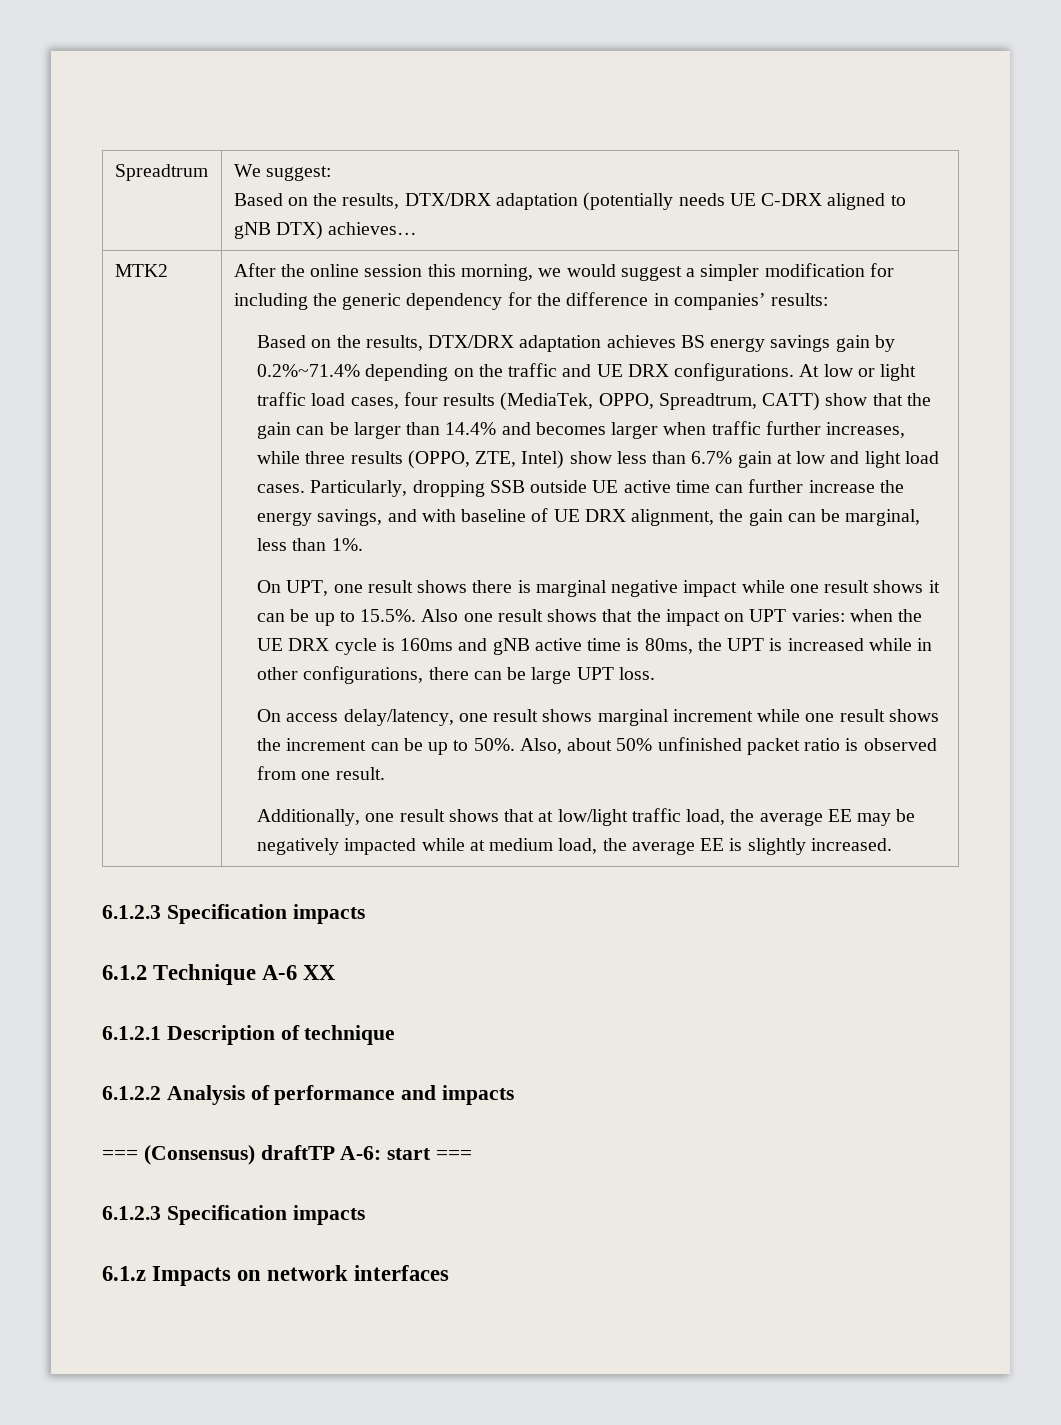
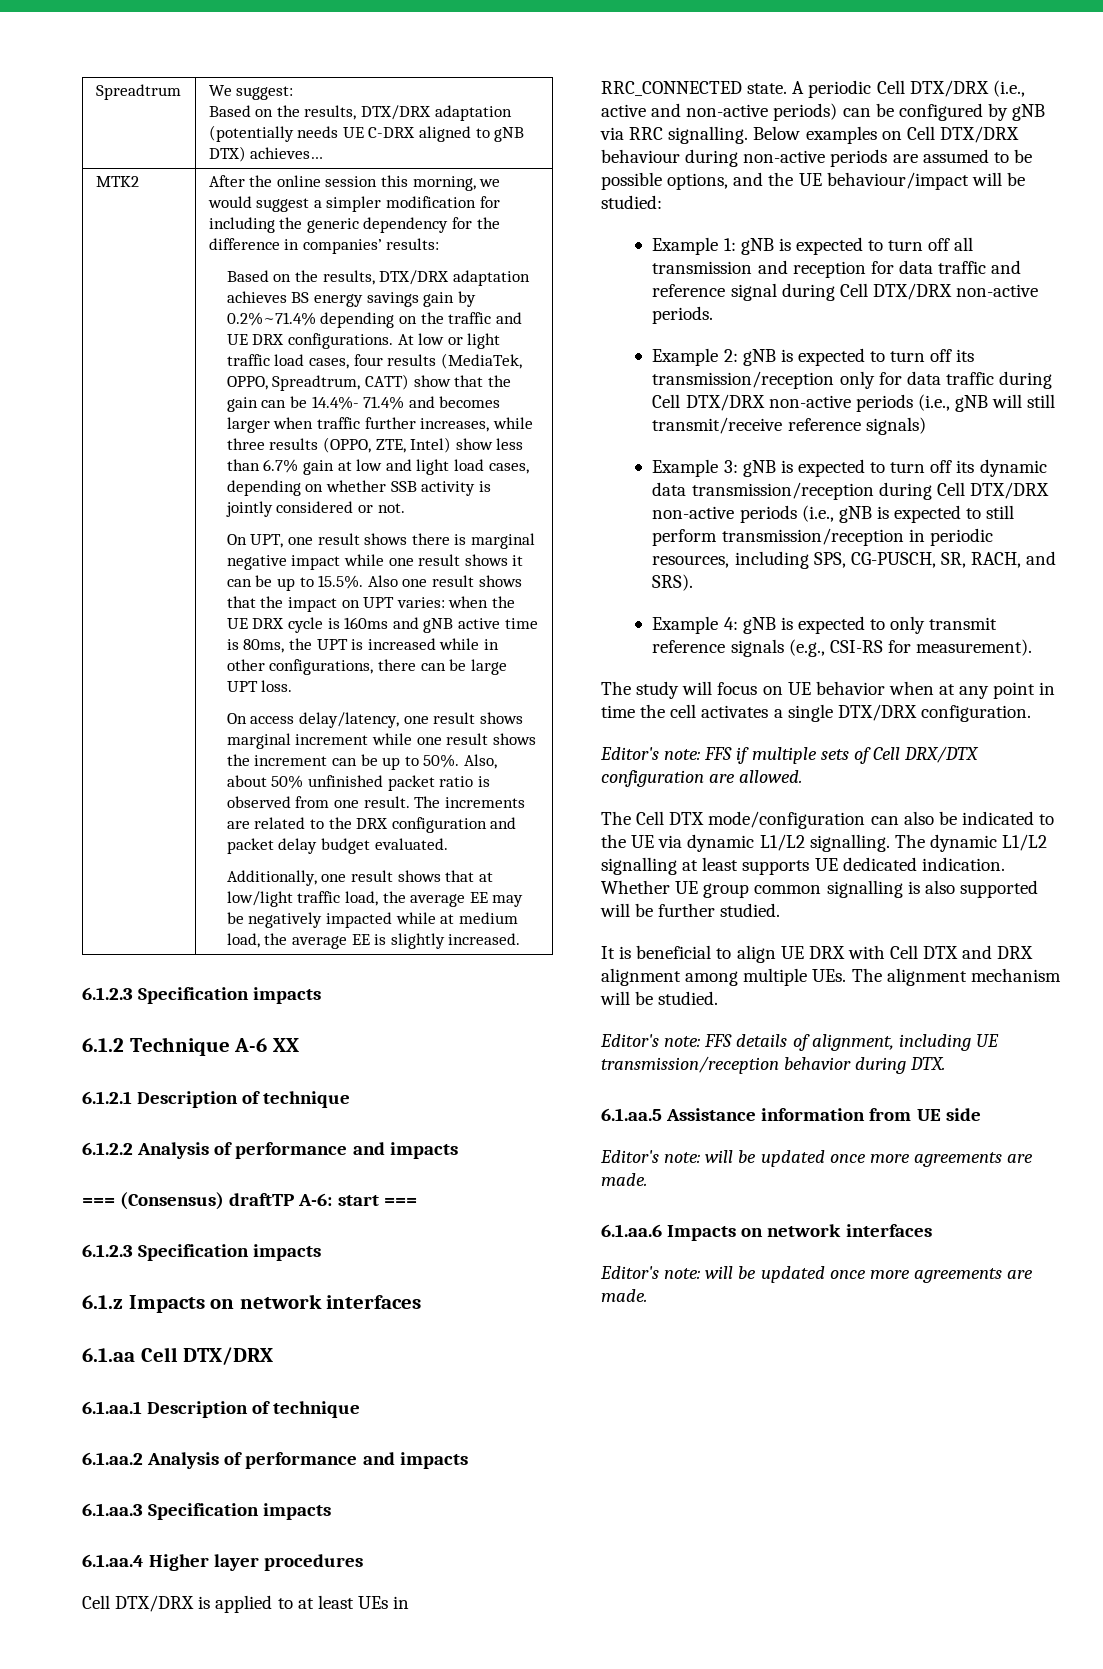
- At low or light traffic load cases, four results (MediaTek, OPPO, Spreadtrum, CATT) show that the gain can be larger than 14.4% and becomes larger when traffic further increases, while three results (OPPO, ZTE, Intel) show less than 6.7% gain at low and light load cases. Particularly, dropping SSB outside UE active time can further increase the energy savings, and with baseline of UE DRX alignment, the gain can be marginal, less than 1%.
+ At low or light traffic load cases, four results (MediaTek, OPPO, Spreadtrum, CATT) show that the gain can be 14.4%- 71.4% and becomes larger when traffic further increases, while three results (OPPO, ZTE, Intel) show less than 6.7% gain at low and light load cases, depending on whether SSB activity is jointly considered or not.
+ The increments are related to the DRX configuration and packet delay budget evaluated.
+ 6.1.aa Cell DTX/DRX
+ 6.1.aa.1 Description of technique
+ 6.1.aa.2 Analysis of performance and impacts
+ 6.1.aa.3 Specification impacts
+ 6.1.aa.4 Higher layer procedures
+ Cell DTX/DRX is applied to at least UEs in RRC_CONNECTED state. A periodic Cell DTX/DRX (i.e., active and non-active periods) can be configured by gNB via RRC signalling. Below examples on Cell DTX/DRX behaviour during non-active periods are assumed to be possible options, and the UE behaviour/impact will be studied:
+ Example 1: gNB is expected to turn off all transmission and reception for data traffic and reference signal during Cell DTX/DRX non-active periods.
+ Example 2: gNB is expected to turn off its transmission/reception only for data traffic during Cell DTX/DRX non-active periods (i.e., gNB will still transmit/receive reference signals)
+ Example 3: gNB is expected to turn off its dynamic data transmission/reception during Cell DTX/DRX non-active periods (i.e., gNB is expected to still perform transmission/reception in periodic resources, including SPS, CG-PUSCH, SR, RACH, and SRS).
+ Example 4: gNB is expected to only transmit reference signals (e.g., CSI-RS for measurement).
+ The study will focus on UE behavior when at any point in time the cell activates a single DTX/DRX configuration.
+ Editor's note: FFS if multiple sets of Cell DRX/DTX configuration are allowed.
+ The Cell DTX mode/configuration can also be indicated to the UE via dynamic L1/L2 signalling. The dynamic L1/L2 signalling at least supports UE dedicated indication. Whether UE group common signalling is also supported will be further studied.
+ It is beneficial to align UE DRX with Cell DTX and DRX alignment among multiple UEs. The alignment mechanism will be studied.
+ Editor's note: FFS details of alignment, including UE transmission/reception behavior during DTX.
+ 6.1.aa.5 Assistance information from UE side
+ Editor's note: will be updated once more agreements are made.
+ 6.1.aa.6 Impacts on network interfaces
+ Editor's note: will be updated once more agreements are made.

